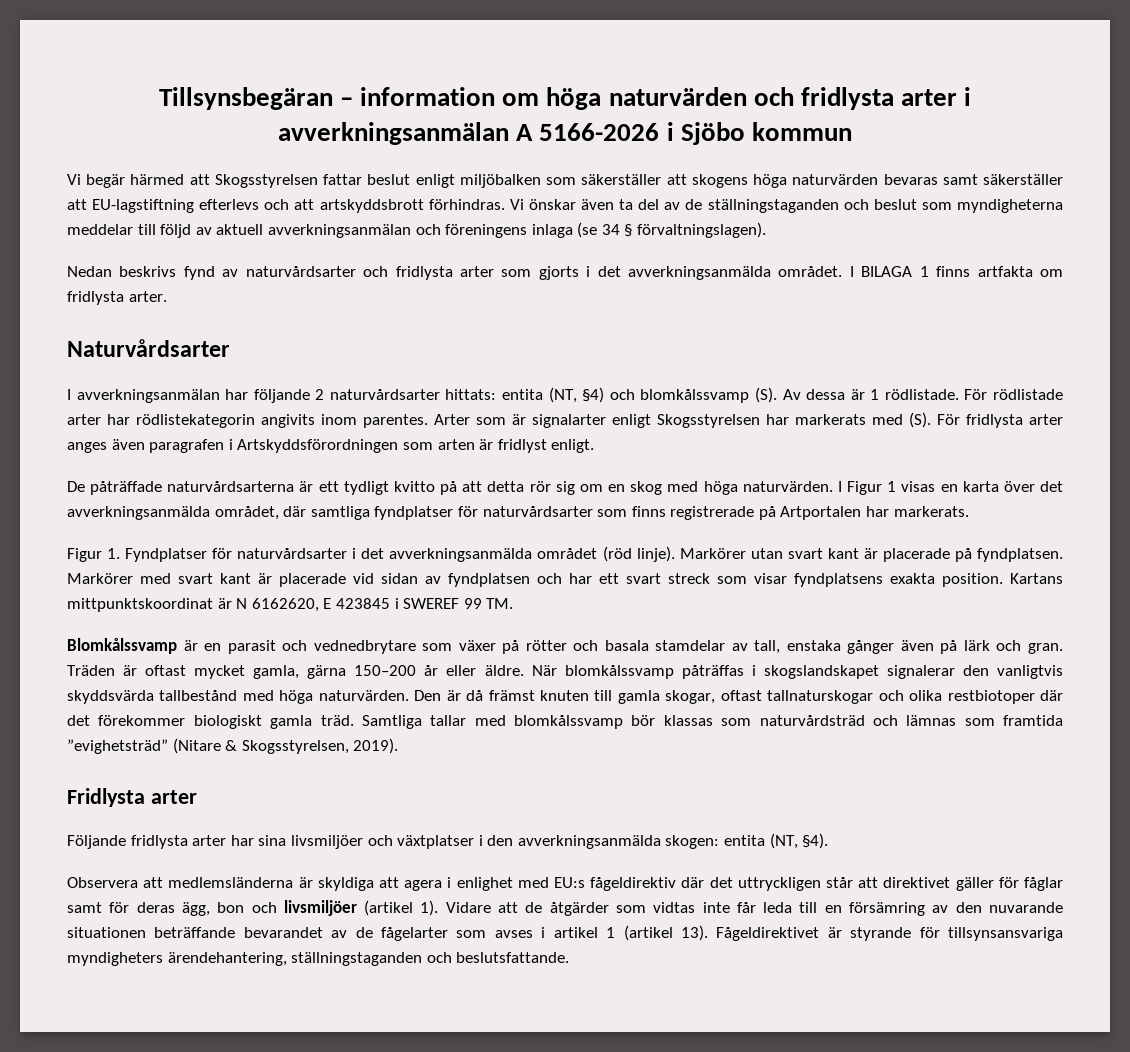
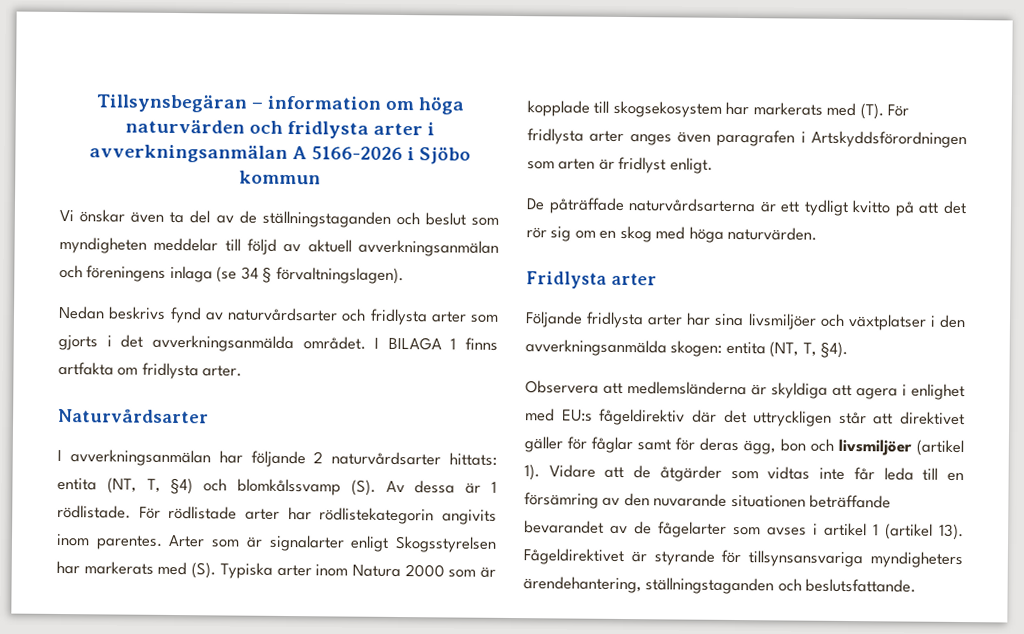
- Vi begär härmed att Skogsstyrelsen fattar beslut enligt miljöbalken som säkerställer att skogens höga naturvärden bevaras samt säkerställer att EU-lagstiftning efterlevs och att artskyddsbrott förhindras. Vi önskar även ta del av de ställningstaganden och beslut som myndigheterna meddelar till följd av aktuell avverkningsanmälan och föreningens inlaga (se 34 § förvaltningslagen).
+ Vi önskar även ta del av de ställningstaganden och beslut som myndigheten meddelar till följd av aktuell avverkningsanmälan och föreningens inlaga (se 34 § förvaltningslagen).
- I avverkningsanmälan har följande 2 naturvårdsarter hittats: entita (NT, §4) och blomkålssvamp (S). Av dessa är 1 rödlistade.
+ I avverkningsanmälan har följande 2 naturvårdsarter hittats: entita (NT, T, §4) och blomkålssvamp (S). Av dessa är 1 rödlistade.
- Arter som är signalarter enligt Skogsstyrelsen har markerats med (S). För fridlysta arter anges även paragrafen i Artskyddsförordningen som arten är fridlyst enligt.
+ Arter som är signalarter enligt Skogsstyrelsen har markerats med (S). Typiska arter inom Natura 2000 som är kopplade till skogsekosystem har markerats med (T). För fridlysta arter anges även paragrafen i Artskyddsförordningen som arten är fridlyst enligt.
- De påträffade naturvårdsarterna är ett tydligt kvitto på att detta rör sig om en skog med höga naturvärden. I Figur 1 visas en karta över det avverkningsanmälda området, där samtliga fyndplatser för naturvårdsarter som finns registrerade på Artportalen har markerats.
- Figur 1. Fyndplatser för naturvårdsarter i det avverkningsanmälda området (röd linje). Markörer utan svart kant är placerade på fyndplatsen. Markörer med svart kant är placerade vid sidan av fyndplatsen och har ett svart streck som visar fyndplatsens exakta position. Kartans mittpunktskoordinat är N 6162620, E 423845 i SWEREF 99 TM.
- Blomkålssvamp är en parasit och vednedbrytare som växer på rötter och basala stamdelar av tall, enstaka gånger även på lärk och gran. Träden är oftast mycket gamla, gärna 150–200 år eller äldre. När blomkålssvamp påträffas i skogslandskapet signalerar den vanligtvis skyddsvärda tallbestånd med höga naturvärden. Den är då främst knuten till gamla skogar, oftast tallnaturskogar och olika restbiotoper där det förekommer biologiskt gamla träd. Samtliga tallar med blomkålssvamp bör klassas som naturvårdsträd och lämnas som framtida ”evighetsträd” (Nitare & Skogsstyrelsen, 2019).
+ De påträffade naturvårdsarterna är ett tydligt kvitto på att det rör sig om en skog med höga naturvärden.
- Följande fridlysta arter har sina livsmiljöer och växtplatser i den avverkningsanmälda skogen: entita (NT, §4).
+ Följande fridlysta arter har sina livsmiljöer och växtplatser i den avverkningsanmälda skogen: entita (NT, T, §4).

